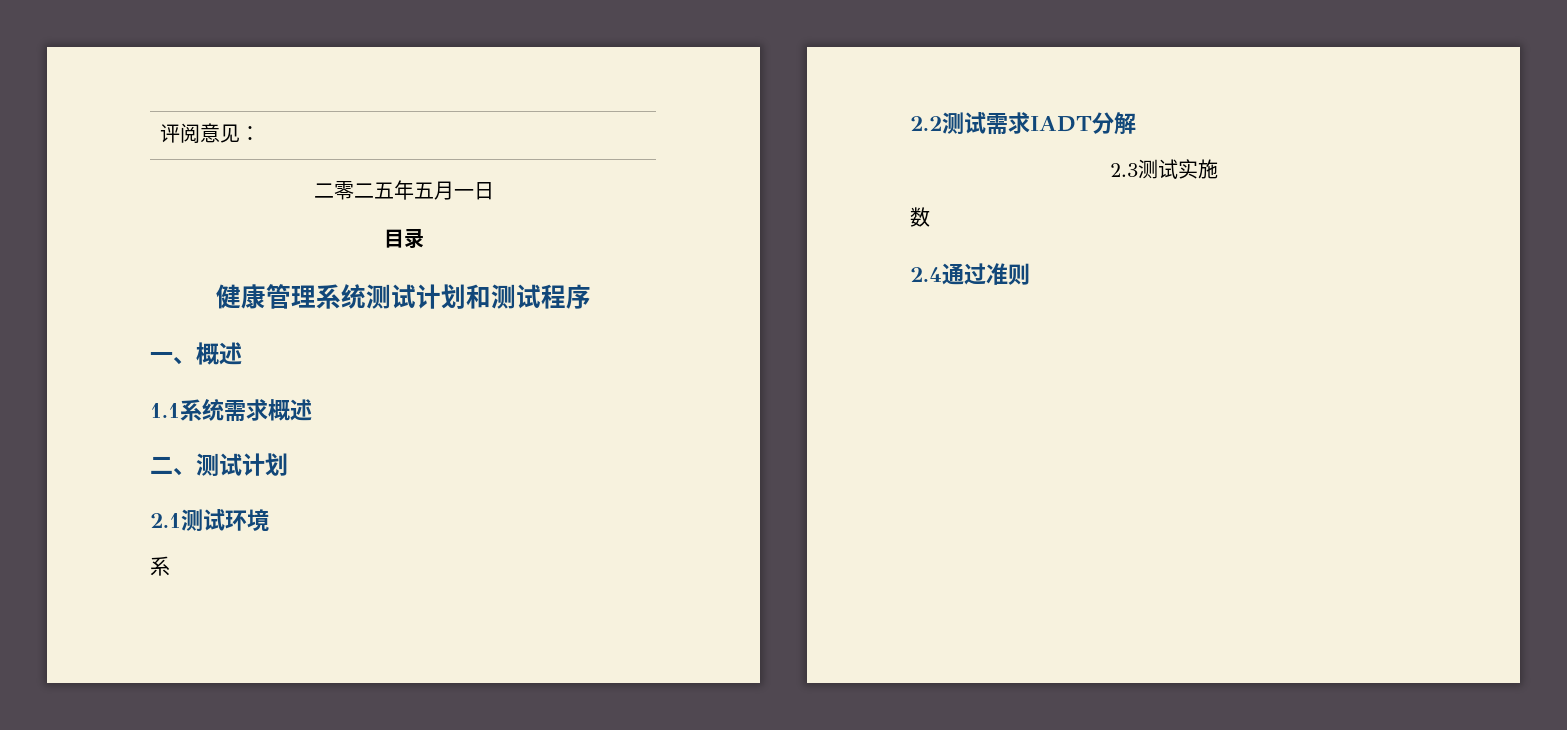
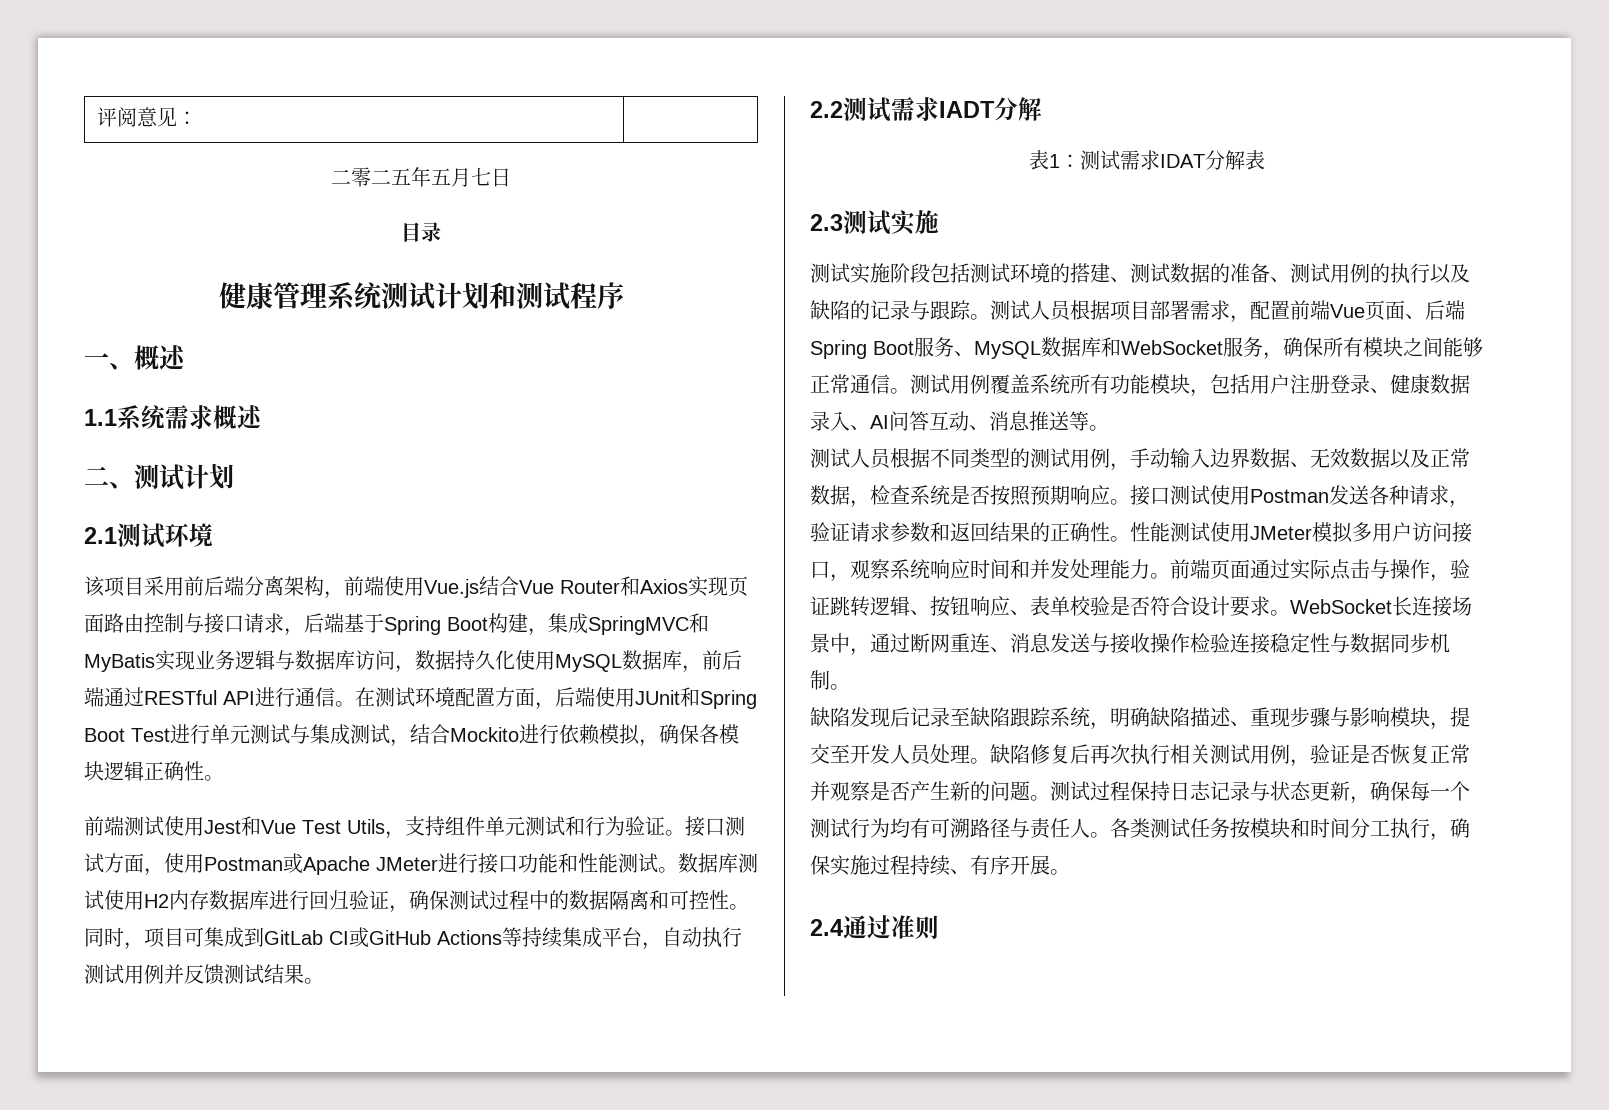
- 二零二五年五月一日
+ 二零二五年五月七日
  2.1测试环境
- 系
+ 该项目采用前后端分离架构，前端使用Vue.js结合Vue Router和Axios实现页面路由控制与接口请求，后端基于Spring Boot构建，集成SpringMVC和MyBatis实现业务逻辑与数据库访问，数据持久化使用MySQL数据库，前后端通过RESTful API进行通信。在测试环境配置方面，后端使用JUnit和Spring Boot Test进行单元测试与集成测试，结合Mockito进行依赖模拟，确保各模块逻辑正确性。
+ 前端测试使用Jest和Vue Test Utils，支持组件单元测试和行为验证。接口测试方面，使用Postman或Apache JMeter进行接口功能和性能测试。数据库测试使用H2内存数据库进行回归验证，确保测试过程中的数据隔离和可控性。同时，项目可集成到GitLab CI或GitHub Actions等持续集成平台，自动执行测试用例并反馈测试结果。
+ 表1：测试需求IDAT分解表
  2.3测试实施
- 数
+ 测试实施阶段包括测试环境的搭建、测试数据的准备、测试用例的执行以及缺陷的记录与跟踪。测试人员根据项目部署需求，配置前端Vue页面、后端Spring Boot服务、MySQL数据库和WebSocket服务，确保所有模块之间能够正常通信。测试用例覆盖系统所有功能模块，包括用户注册登录、健康数据录入、AI问答互动、消息推送等。
+ 测试人员根据不同类型的测试用例，手动输入边界数据、无效数据以及正常数据，检查系统是否按照预期响应。接口测试使用Postman发送各种请求，验证请求参数和返回结果的正确性。性能测试使用JMeter模拟多用户访问接口，观察系统响应时间和并发处理能力。前端页面通过实际点击与操作，验证跳转逻辑、按钮响应、表单校验是否符合设计要求。WebSocket长连接场景中，通过断网重连、消息发送与接收操作检验连接稳定性与数据同步机制。
+ 缺陷发现后记录至缺陷跟踪系统，明确缺陷描述、重现步骤与影响模块，提交至开发人员处理。缺陷修复后再次执行相关测试用例，验证是否恢复正常并观察是否产生新的问题。测试过程保持日志记录与状态更新，确保每一个测试行为均有可溯路径与责任人。各类测试任务按模块和时间分工执行，确保实施过程持续、有序开展。

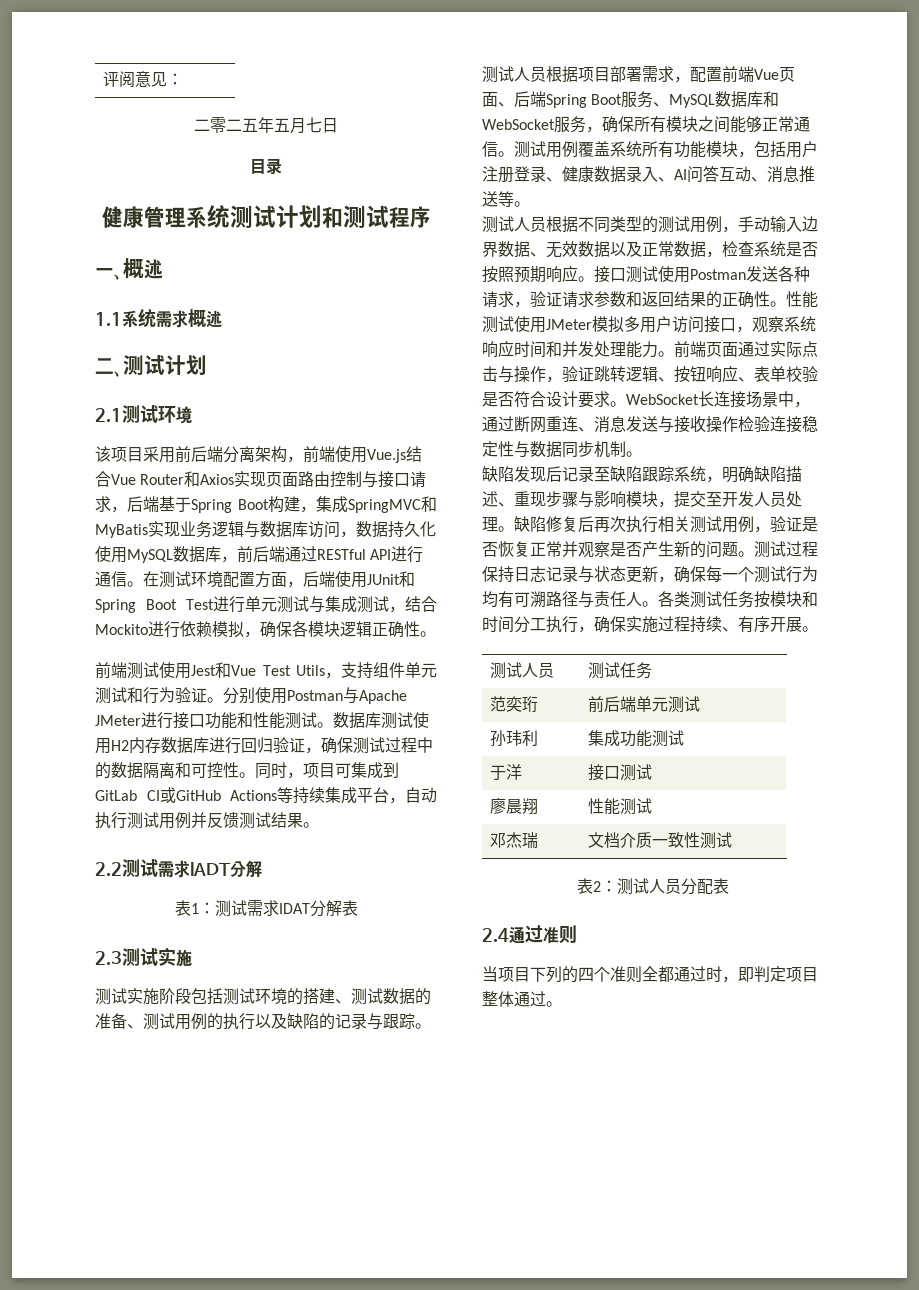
- 接口测试方面，使用Postman或Apache JMeter进行接口功能和性能测试。
+ 分别使用Postman与Apache JMeter进行接口功能和性能测试。
+ 测试人员 | 测试任务
+ 范奕珩 | 前后端单元测试
+ 孙玮利 | 集成功能测试
+ 于洋 | 接口测试
+ 廖晨翔 | 性能测试
+ 邓杰瑞 | 文档介质一致性测试
+ 表2：测试人员分配表
  2.4通过准则
+ 当项目下列的四个准则全都通过时，即判定项目整体通过。

